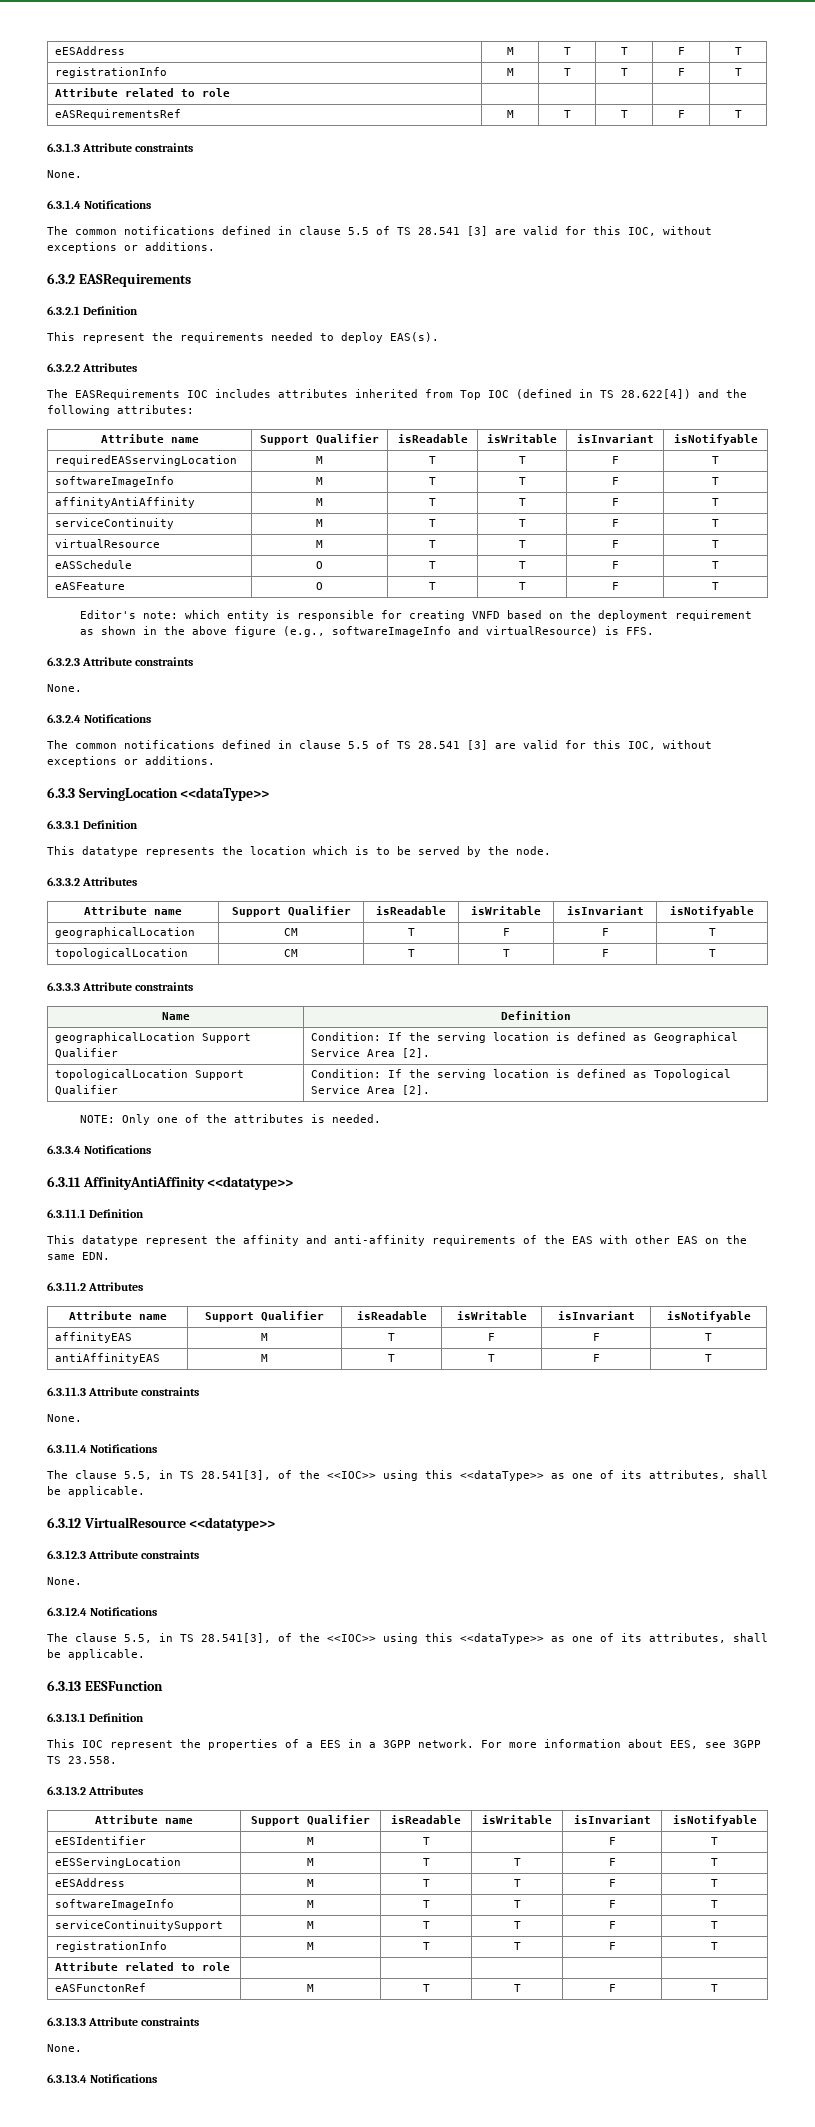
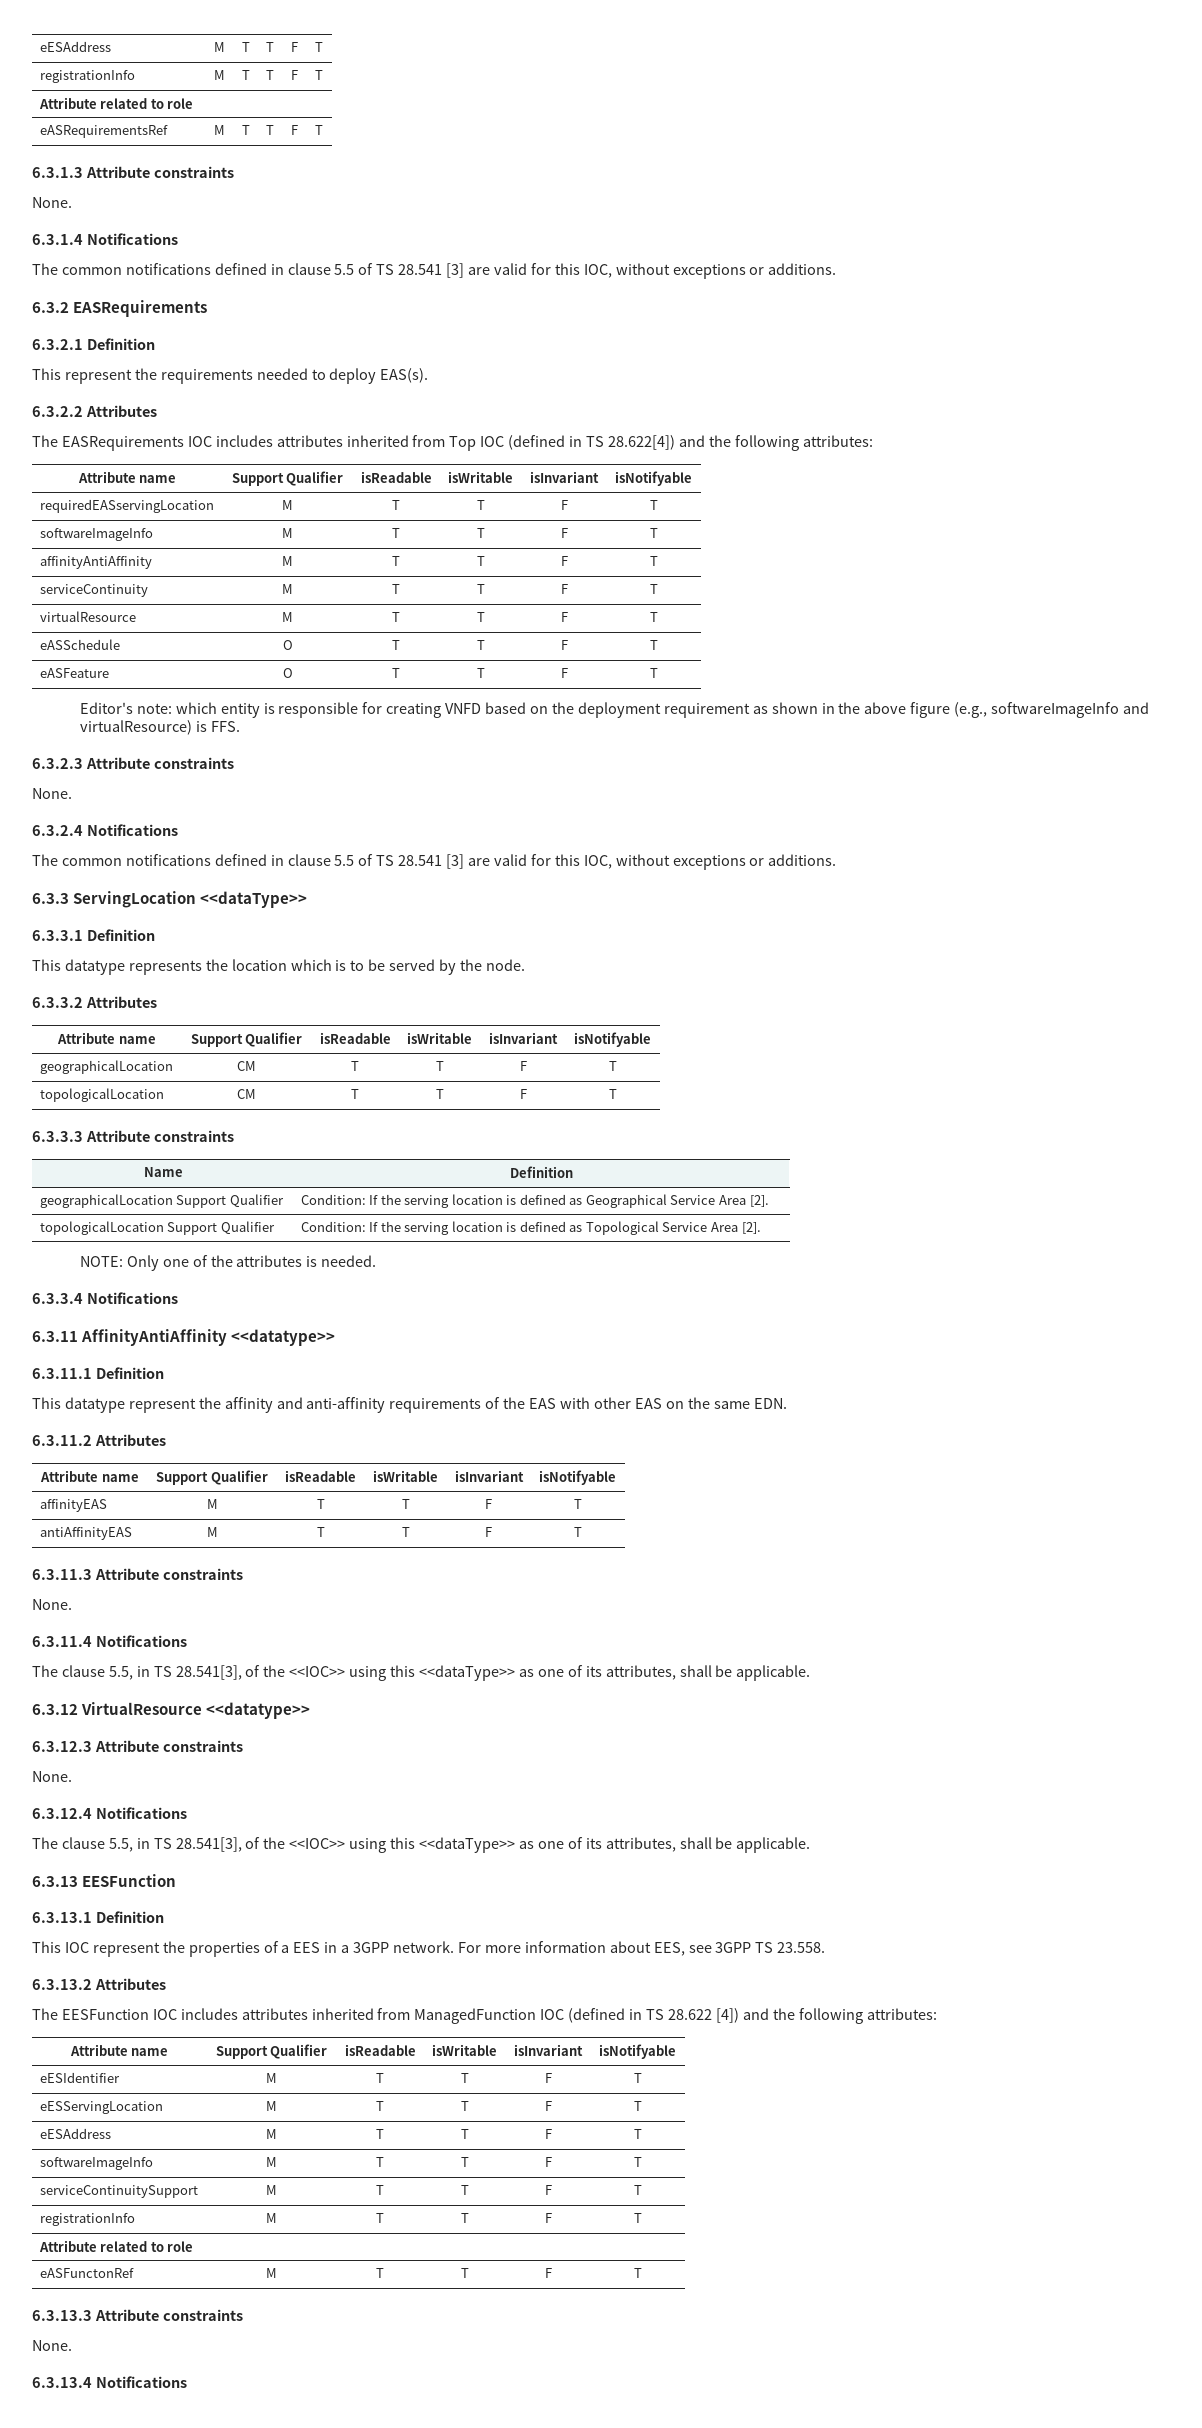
- geographicalLocation | CM | T | F | F | T
+ geographicalLocation | CM | T | T | F | T
- affinityEAS | M | T | F | F | T
+ affinityEAS | M | T | T | F | T
+ The EESFunction IOC includes attributes inherited from ManagedFunction IOC (defined in TS 28.622 [4]) and the following attributes:
- eESIdentifier | M | T | | F | T
+ eESIdentifier | M | T | T | F | T

